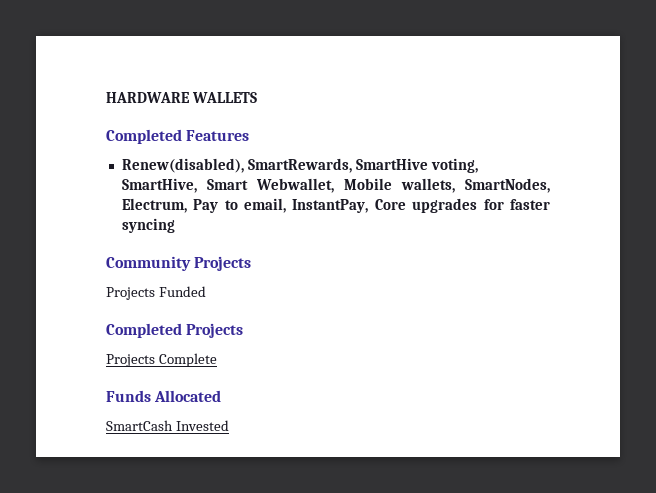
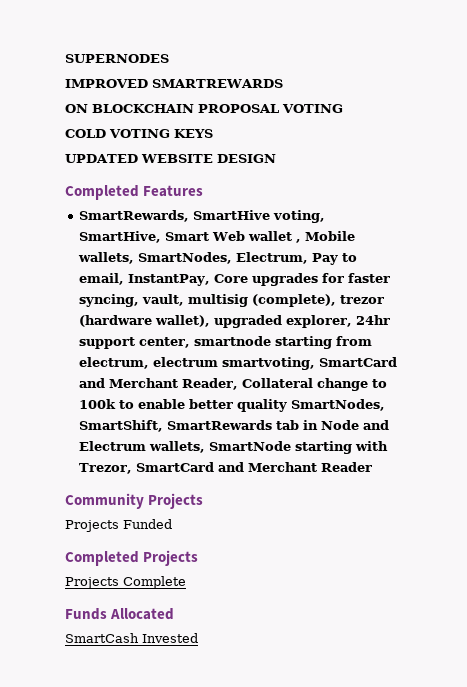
- HARDWARE WALLETS
+ SUPERNODES
+ IMPROVED SMARTREWARDS
+ ON BLOCKCHAIN PROPOSAL VOTING
+ COLD VOTING KEYS
+ UPDATED WEBSITE DESIGN
- Renew(disabled), SmartRewards, SmartHive voting, SmartHive, Smart Webwallet, Mobile wallets, SmartNodes, Electrum, Pay to email, InstantPay, Core upgrades for faster syncing
+ SmartRewards, SmartHive voting, SmartHive, Smart Web wallet , Mobile wallets, SmartNodes, Electrum, Pay to email, InstantPay, Core upgrades for faster syncing, vault, multisig (complete), trezor (hardware wallet), upgraded explorer, 24hr support center, smartnode starting from electrum, electrum smartvoting, SmartCard and Merchant Reader, Collateral change to 100k to enable better quality SmartNodes, SmartShift, SmartRewards tab in Node and Electrum wallets, SmartNode starting with Trezor, SmartCard and Merchant Reader

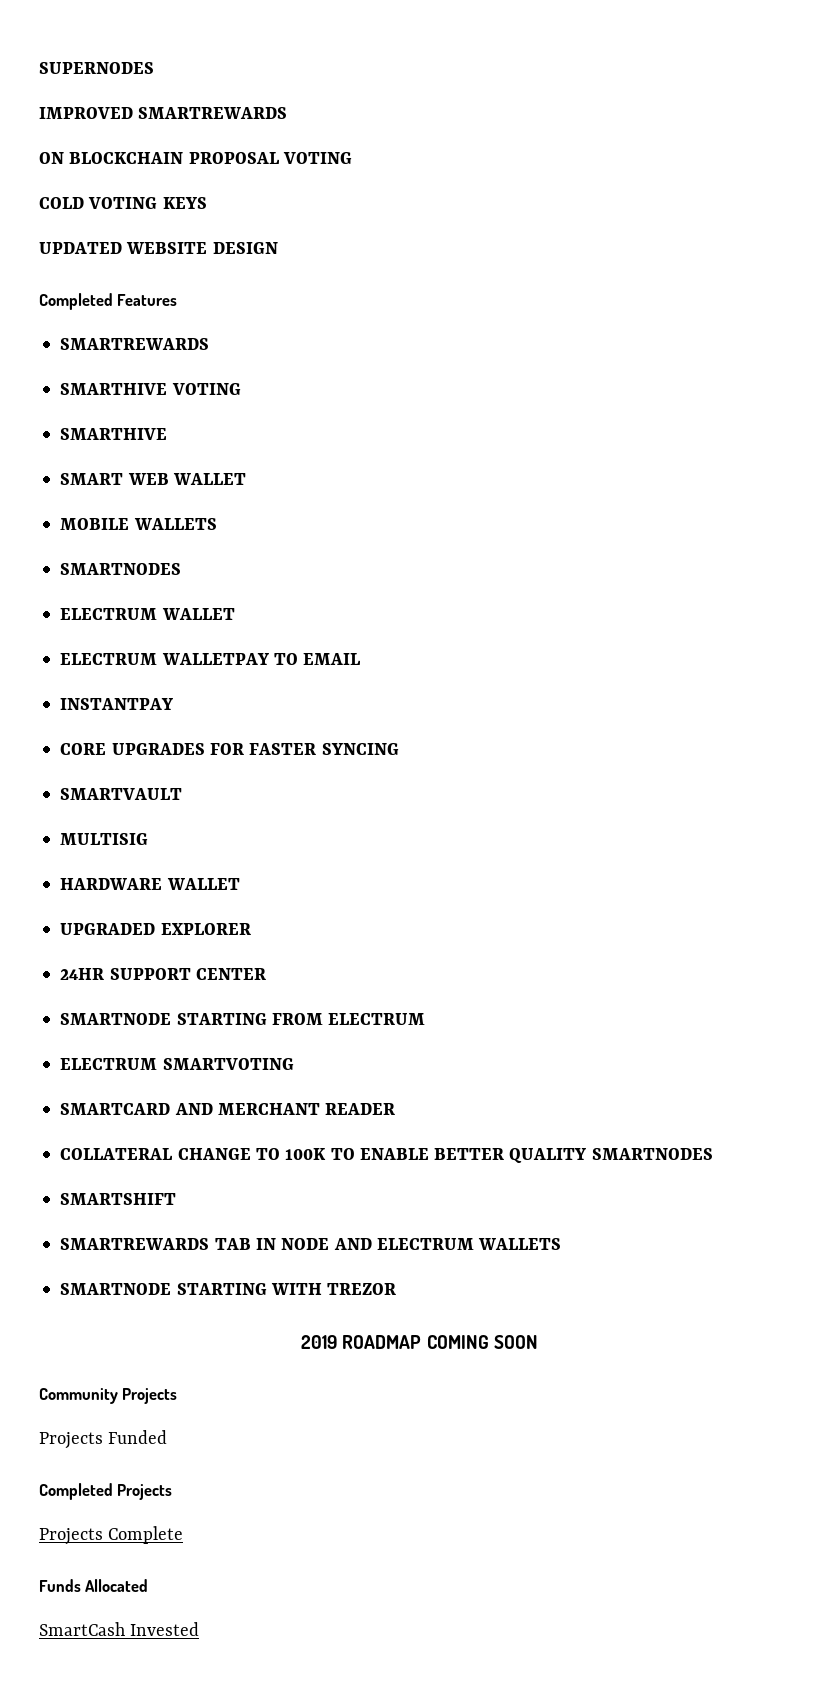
  Completed Features
- SmartRewards, SmartHive voting, SmartHive, Smart Web wallet , Mobile wallets, SmartNodes, Electrum, Pay to email, InstantPay, Core upgrades for faster syncing, vault, multisig (complete), trezor (hardware wallet), upgraded explorer, 24hr support center, smartnode starting from electrum, electrum smartvoting, SmartCard and Merchant Reader, Collateral change to 100k to enable better quality SmartNodes, SmartShift, SmartRewards tab in Node and Electrum wallets, SmartNode starting with Trezor, SmartCard and Merchant Reader
+ SMARTREWARDS
+ SMARTHIVE VOTING
+ SMARTHIVE
+ SMART WEB WALLET
+ MOBILE WALLETS
+ SMARTNODES
+ ELECTRUM WALLET
+ ELECTRUM WALLETPAY TO EMAIL
+ INSTANTPAY
+ CORE UPGRADES FOR FASTER SYNCING
+ SMARTVAULT
+ MULTISIG
+ HARDWARE WALLET
+ UPGRADED EXPLORER
+ 24HR SUPPORT CENTER
+ SMARTNODE STARTING FROM ELECTRUM
+ ELECTRUM SMARTVOTING
+ SMARTCARD AND MERCHANT READER
+ COLLATERAL CHANGE TO 100K TO ENABLE BETTER QUALITY SMARTNODES
+ SMARTSHIFT
+ SMARTREWARDS TAB IN NODE AND ELECTRUM WALLETS
+ SMARTNODE STARTING WITH TREZOR
+ 2019 ROADMAP COMING SOON

